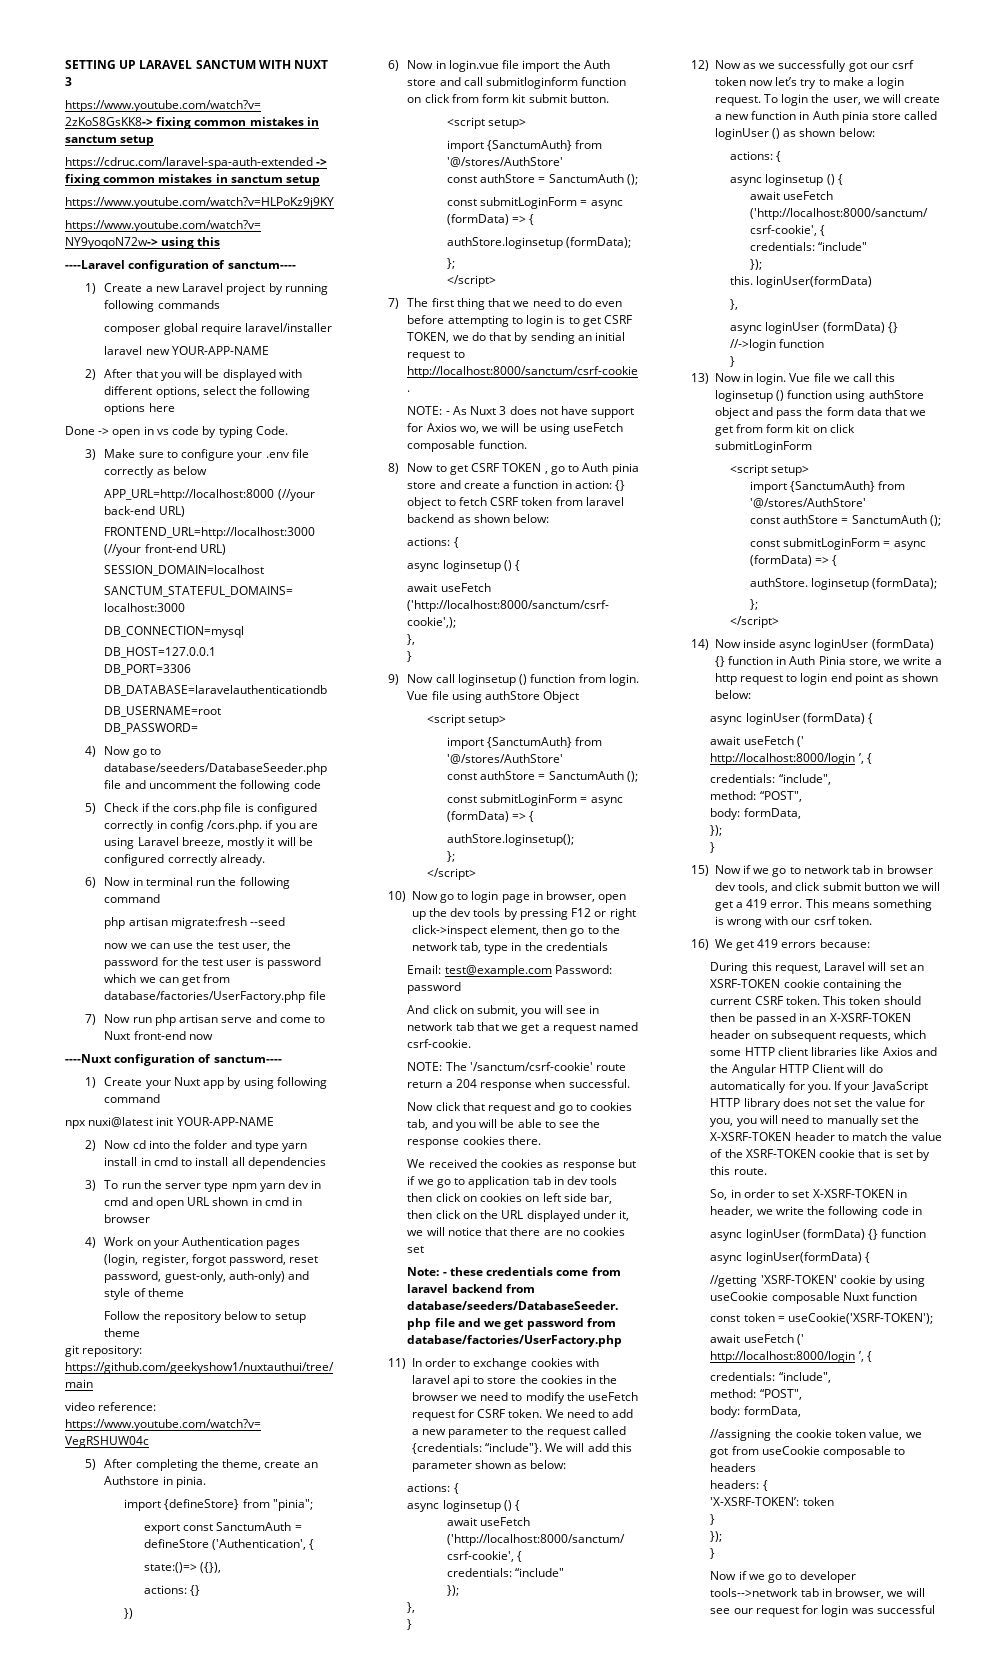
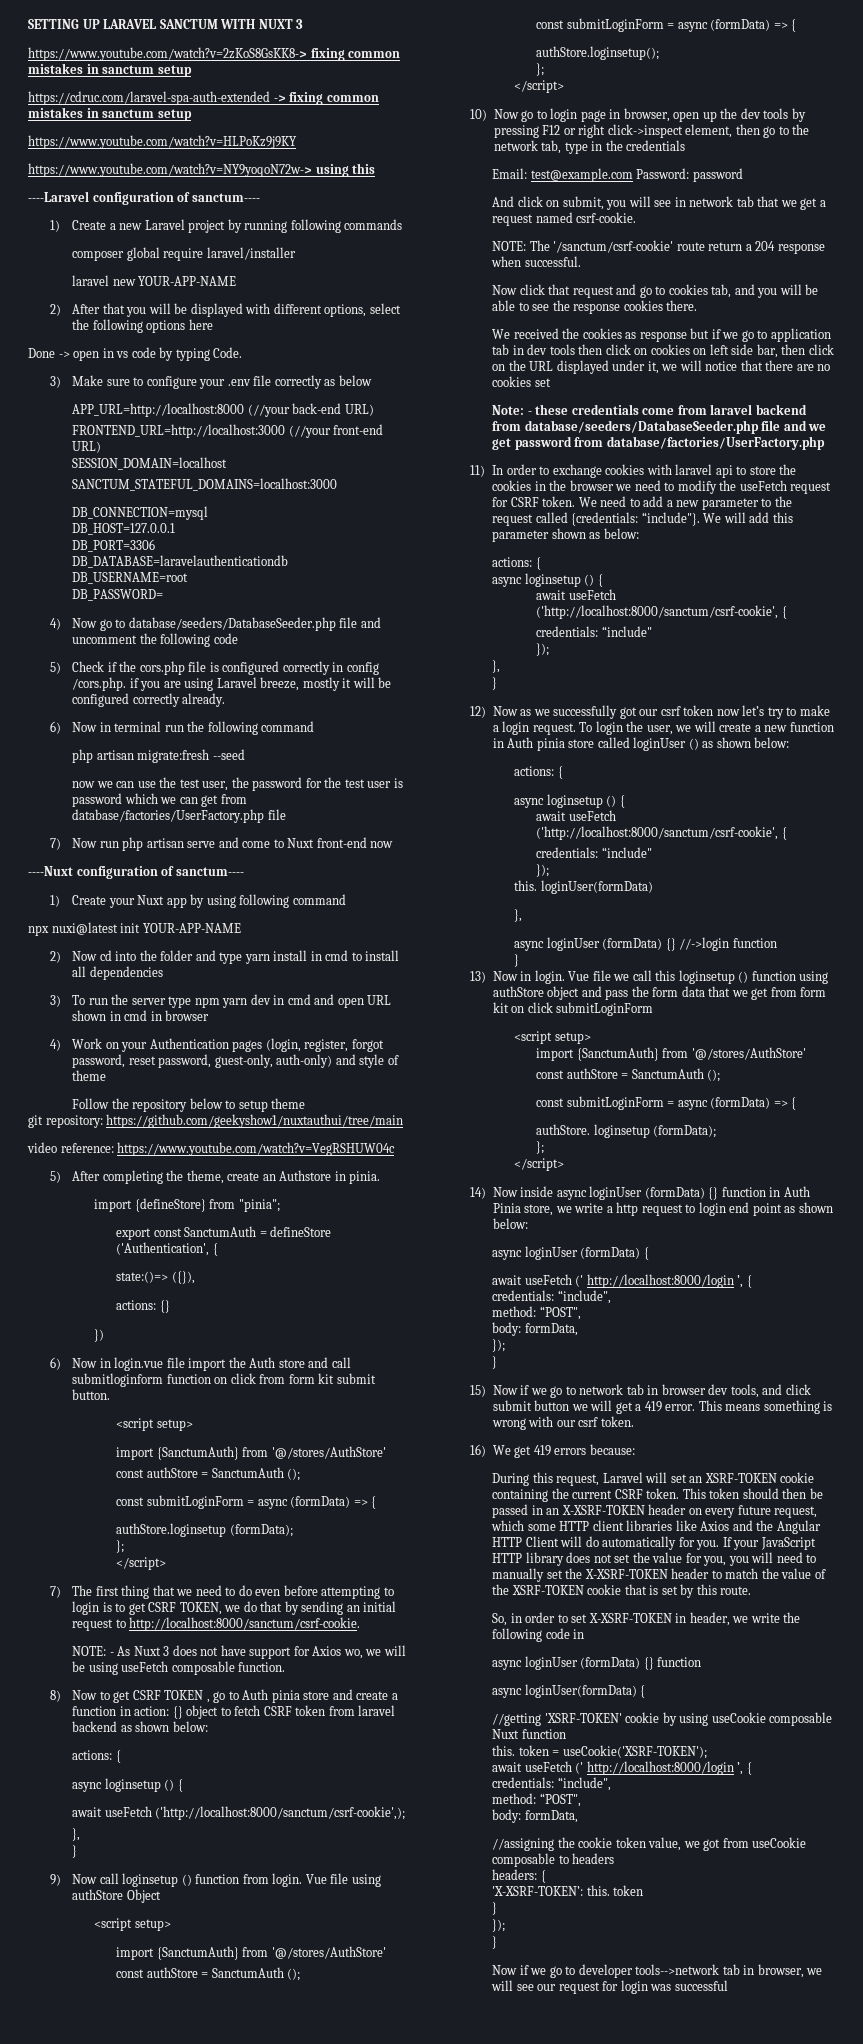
- This token should then be passed in an X-XSRF-TOKEN header on subsequent requests, which some HTTP client libraries like Axios and the Angular HTTP Client will do automatically for you.
+ This token should then be passed in an X-XSRF-TOKEN header on every future request, which some HTTP client libraries like Axios and the Angular HTTP Client will do automatically for you.
- const token = useCookie('XSRF-TOKEN');
+ this. token = useCookie('XSRF-TOKEN');
- 'X-XSRF-TOKEN’: token
+ 'X-XSRF-TOKEN’: this. token

